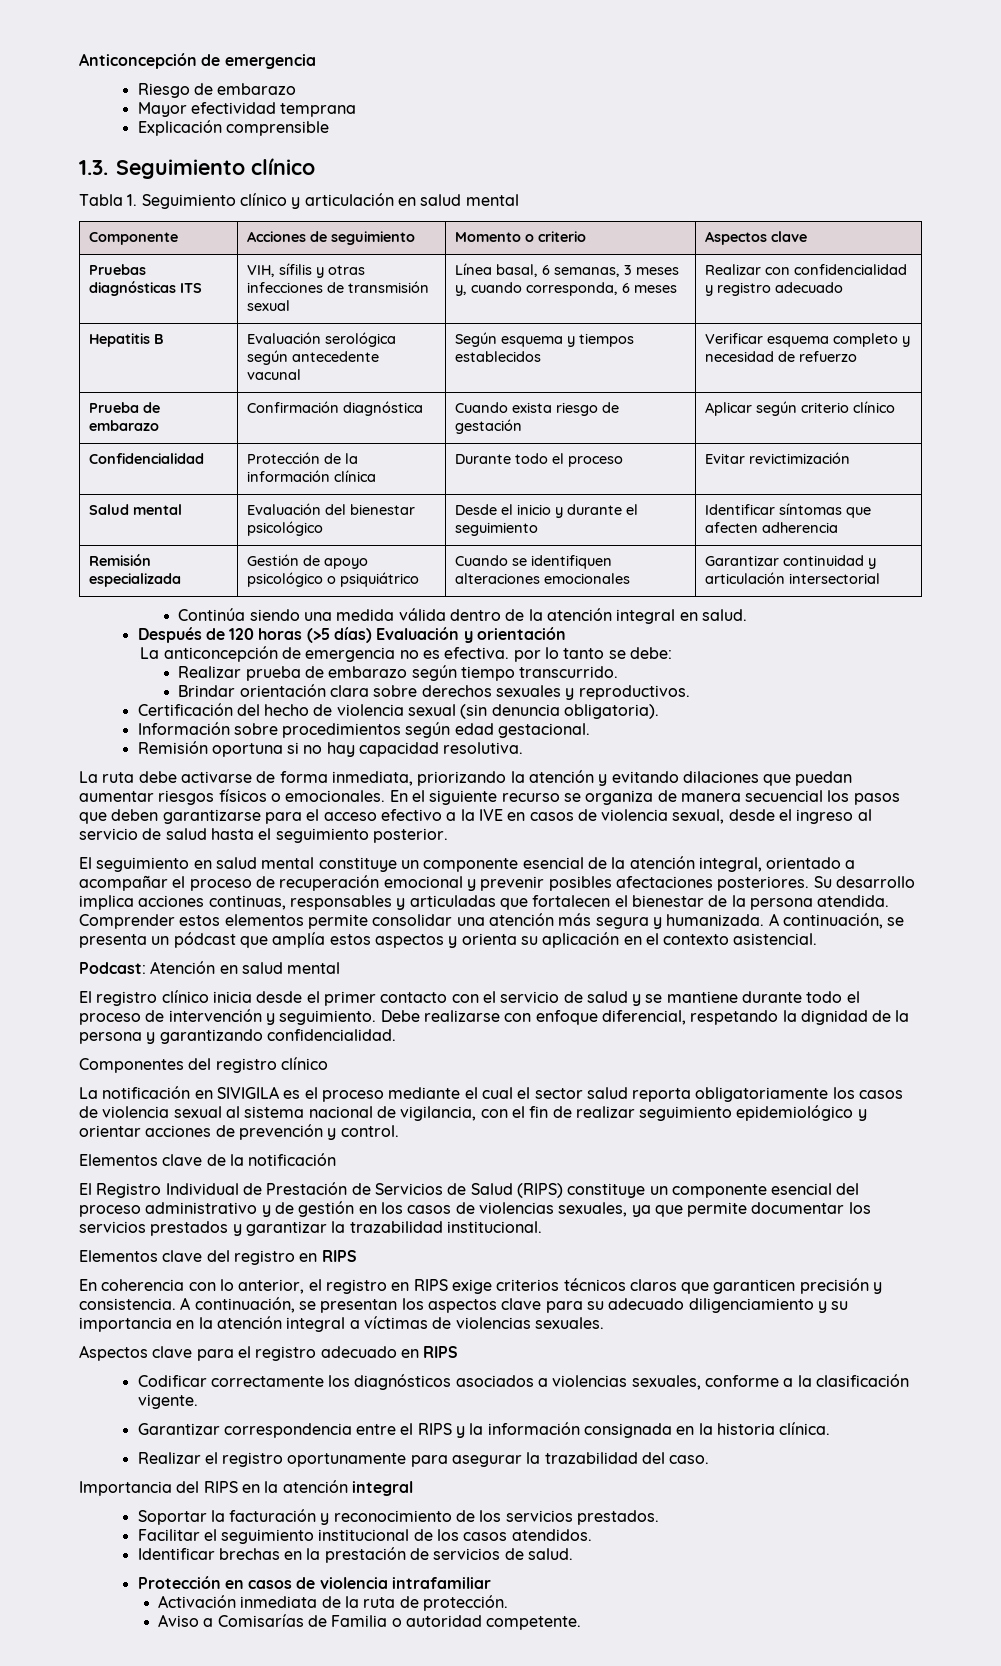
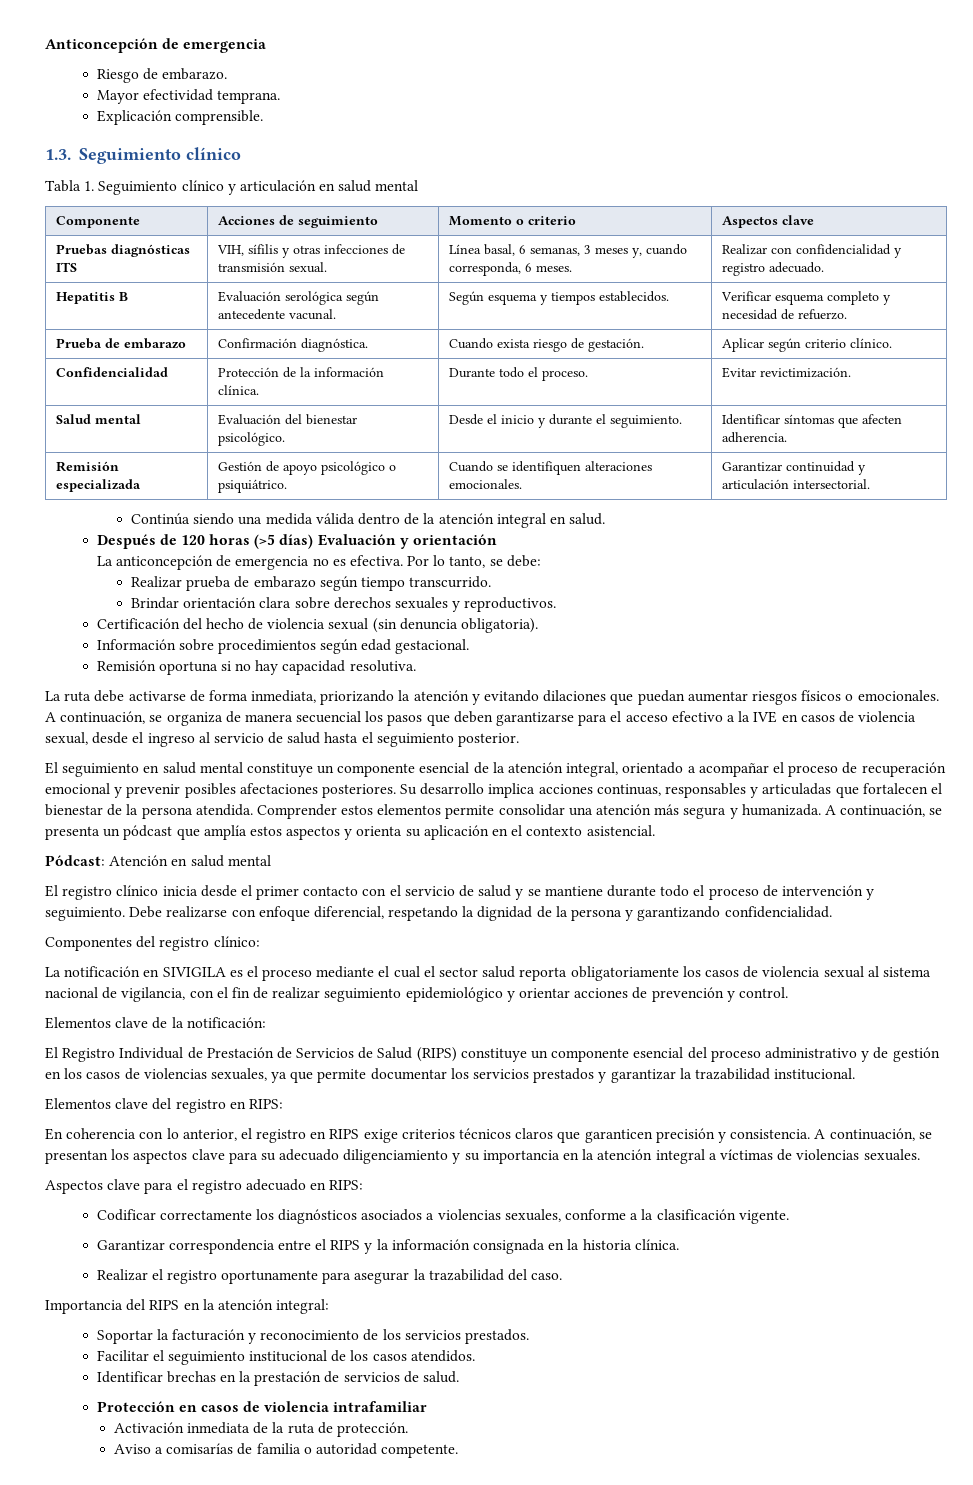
- Riesgo de embarazo
+ Riesgo de embarazo.
- Mayor efectividad temprana
+ Mayor efectividad temprana.
- Explicación comprensible
+ Explicación comprensible.
- Pruebas diagnósticas ITS | VIH, sífilis y otras infecciones de transmisión sexual | Línea basal, 6 semanas, 3 meses y, cuando corresponda, 6 meses | Realizar con confidencialidad y registro adecuado
+ Pruebas diagnósticas ITS | VIH, sífilis y otras infecciones de transmisión sexual. | Línea basal, 6 semanas, 3 meses y, cuando corresponda, 6 meses. | Realizar con confidencialidad y registro adecuado.
- Hepatitis B | Evaluación serológica según antecedente vacunal | Según esquema y tiempos establecidos | Verificar esquema completo y necesidad de refuerzo
+ Hepatitis B | Evaluación serológica según antecedente vacunal. | Según esquema y tiempos establecidos. | Verificar esquema completo y necesidad de refuerzo.
- Prueba de embarazo | Confirmación diagnóstica | Cuando exista riesgo de gestación | Aplicar según criterio clínico
+ Prueba de embarazo | Confirmación diagnóstica. | Cuando exista riesgo de gestación. | Aplicar según criterio clínico.
- Confidencialidad | Protección de la información clínica | Durante todo el proceso | Evitar revictimización
+ Confidencialidad | Protección de la información clínica. | Durante todo el proceso. | Evitar revictimización.
- Salud mental | Evaluación del bienestar psicológico | Desde el inicio y durante el seguimiento | Identificar síntomas que afecten adherencia
+ Salud mental | Evaluación del bienestar psicológico. | Desde el inicio y durante el seguimiento. | Identificar síntomas que afecten adherencia.
- Remisión especializada | Gestión de apoyo psicológico o psiquiátrico | Cuando se identifiquen alteraciones emocionales | Garantizar continuidad y articulación intersectorial
+ Remisión especializada | Gestión de apoyo psicológico o psiquiátrico. | Cuando se identifiquen alteraciones emocionales. | Garantizar continuidad y articulación intersectorial.
- La anticoncepción de emergencia no es efectiva. por lo tanto se debe:
+ La anticoncepción de emergencia no es efectiva. Por lo tanto, se debe:
- En el siguiente recurso se organiza de manera secuencial los pasos que deben garantizarse para el acceso efectivo a la IVE en casos de violencia sexual, desde el ingreso al servicio de salud hasta el seguimiento posterior.
+ A continuación, se organiza de manera secuencial los pasos que deben garantizarse para el acceso efectivo a la IVE en casos de violencia sexual, desde el ingreso al servicio de salud hasta el seguimiento posterior.
- Podcast: Atención en salud mental
+ Pódcast: Atención en salud mental
- Componentes del registro clínico
+ Componentes del registro clínico:
- Elementos clave de la notificación
+ Elementos clave de la notificación:
- Elementos clave del registro en RIPS
+ Elementos clave del registro en RIPS:
- Aspectos clave para el registro adecuado en RIPS
+ Aspectos clave para el registro adecuado en RIPS:
- Importancia del RIPS en la atención integral
+ Importancia del RIPS en la atención integral:
- Aviso a Comisarías de Familia o autoridad competente.
+ Aviso a comisarías de familia o autoridad competente.

